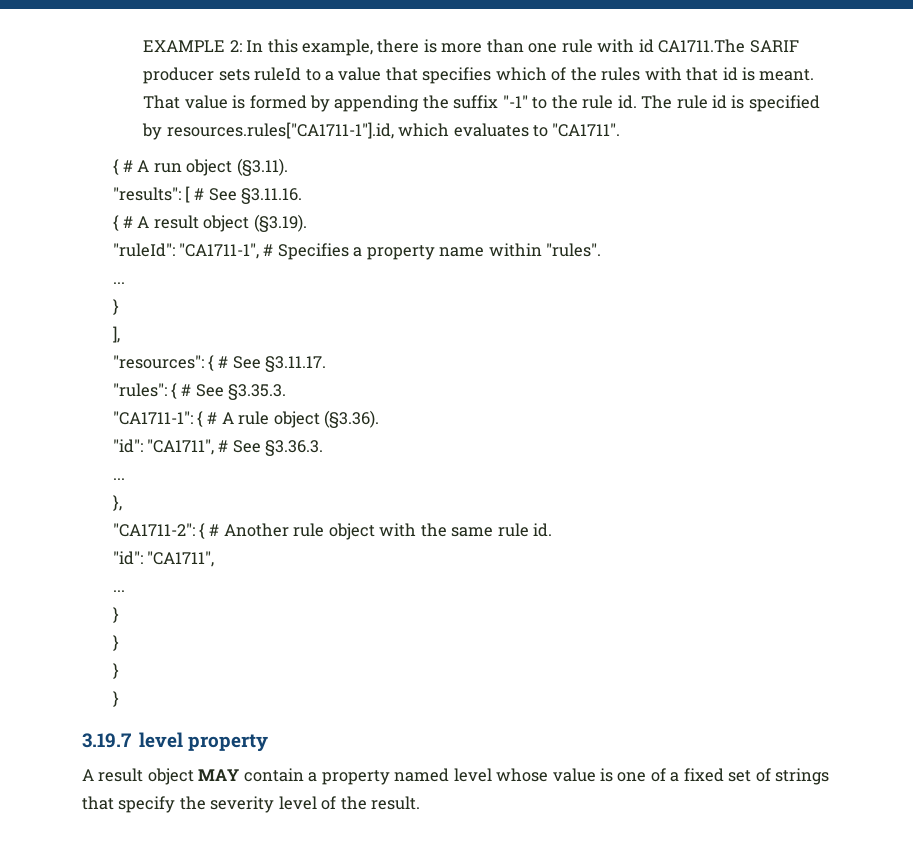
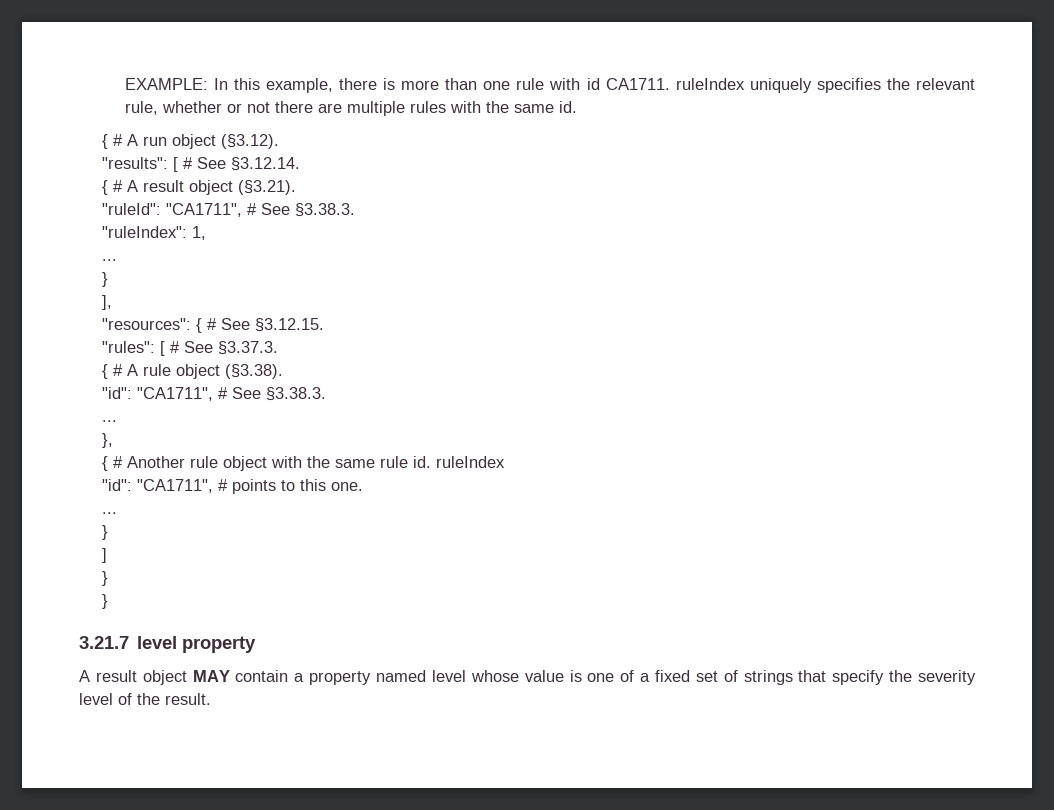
- EXAMPLE 2: In this example, there is more than one rule with id CA1711.The SARIF producer sets ruleId to a value that specifies which of the rules with that id is meant. That value is formed by appending the suffix "-1" to the rule id. The rule id is specified by resources.rules["CA1711-1"].id, which evaluates to "CA1711".
+ EXAMPLE: In this example, there is more than one rule with id CA1711. ruleIndex uniquely specifies the relevant rule, whether or not there are multiple rules with the same id.
- { # A run object (§3.11).
+ { # A run object (§3.12).
- "results": [ # See §3.11.16.
+ "results": [ # See §3.12.14.
- { # A result object (§3.19).
+ { # A result object (§3.21).
- "ruleId": "CA1711-1", # Specifies a property name within "rules".
+ "ruleId": "CA1711", # See §3.38.3.
+ "ruleIndex": 1,
- "resources": { # See §3.11.17.
+ "resources": { # See §3.12.15.
- "rules": { # See §3.35.3.
- "CA1711-1": { # A rule object (§3.36).
+ "rules": [ # See §3.37.3.
+ { # A rule object (§3.38).
- "id": "CA1711", # See §3.36.3.
+ "id": "CA1711", # See §3.38.3.
- "CA1711-2": { # Another rule object with the same rule id.
- "id": "CA1711",
+ { # Another rule object with the same rule id. ruleIndex
+ "id": "CA1711", # points to this one.
  ...
  }
+ ]
  }
  }
- }
- 3.19.7 level property
+ 3.21.7 level property

